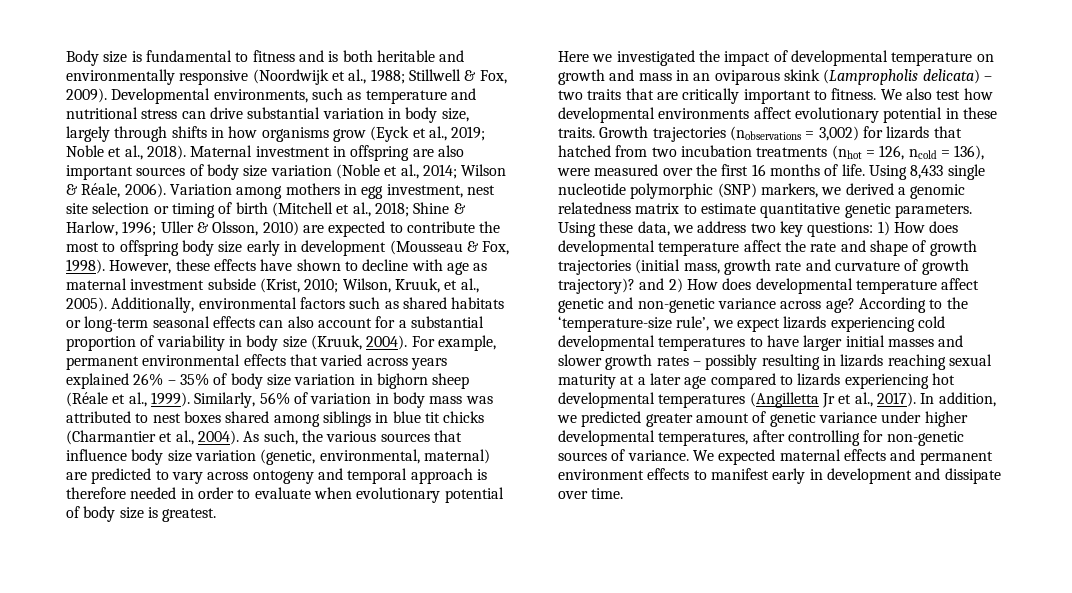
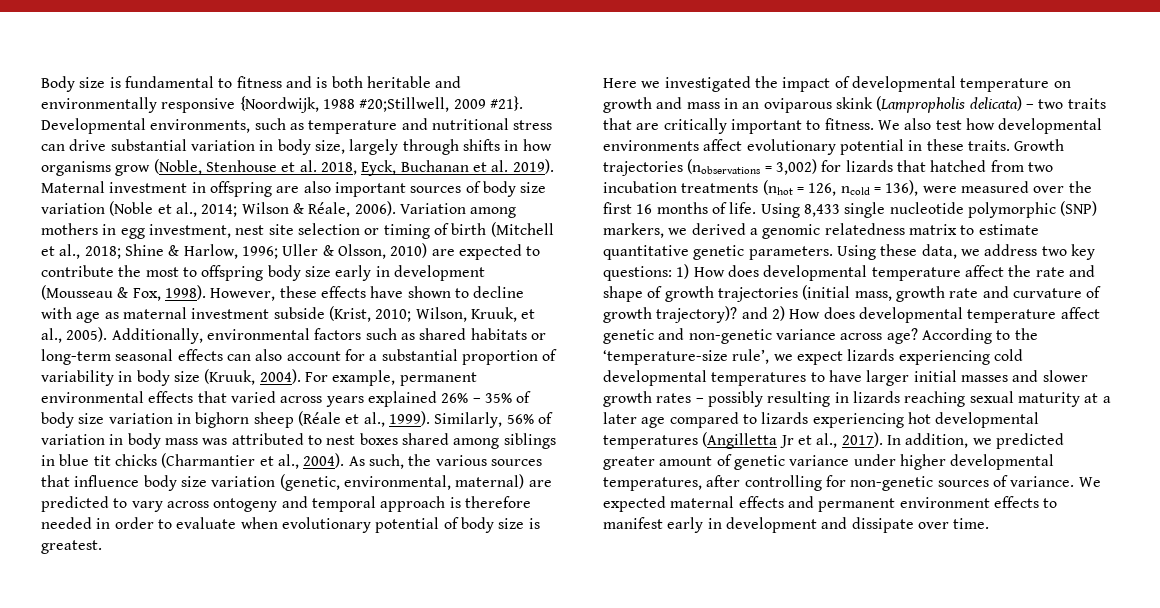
- Body size is fundamental to fitness and is both heritable and environmentally responsive (Noordwijk et al., 1988; Stillwell & Fox, 2009).
+ Body size is fundamental to fitness and is both heritable and environmentally responsive {Noordwijk, 1988 #20;Stillwell, 2009 #21}.
- Developmental environments, such as temperature and nutritional stress can drive substantial variation in body size, largely through shifts in how organisms grow (Eyck et al., 2019; Noble et al., 2018).
+ Developmental environments, such as temperature and nutritional stress can drive substantial variation in body size, largely through shifts in how organisms grow (Noble, Stenhouse et al. 2018, Eyck, Buchanan et al. 2019).

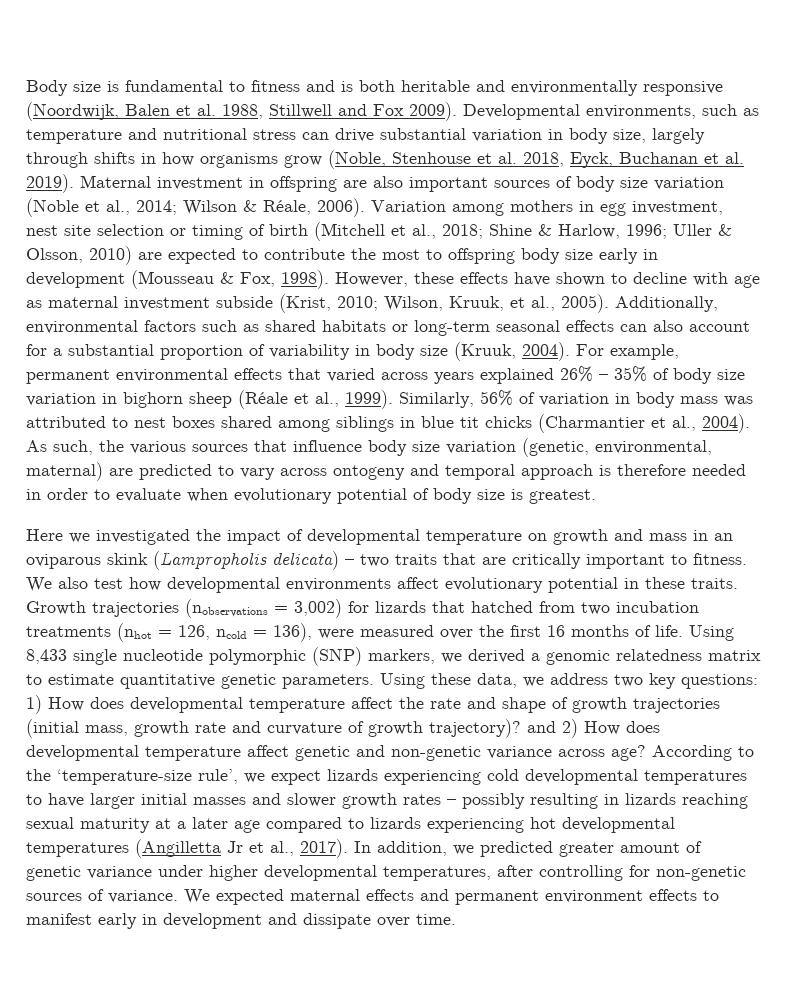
- Body size is fundamental to fitness and is both heritable and environmentally responsive {Noordwijk, 1988 #20;Stillwell, 2009 #21}.
+ Body size is fundamental to fitness and is both heritable and environmentally responsive (Noordwijk, Balen et al. 1988, Stillwell and Fox 2009).

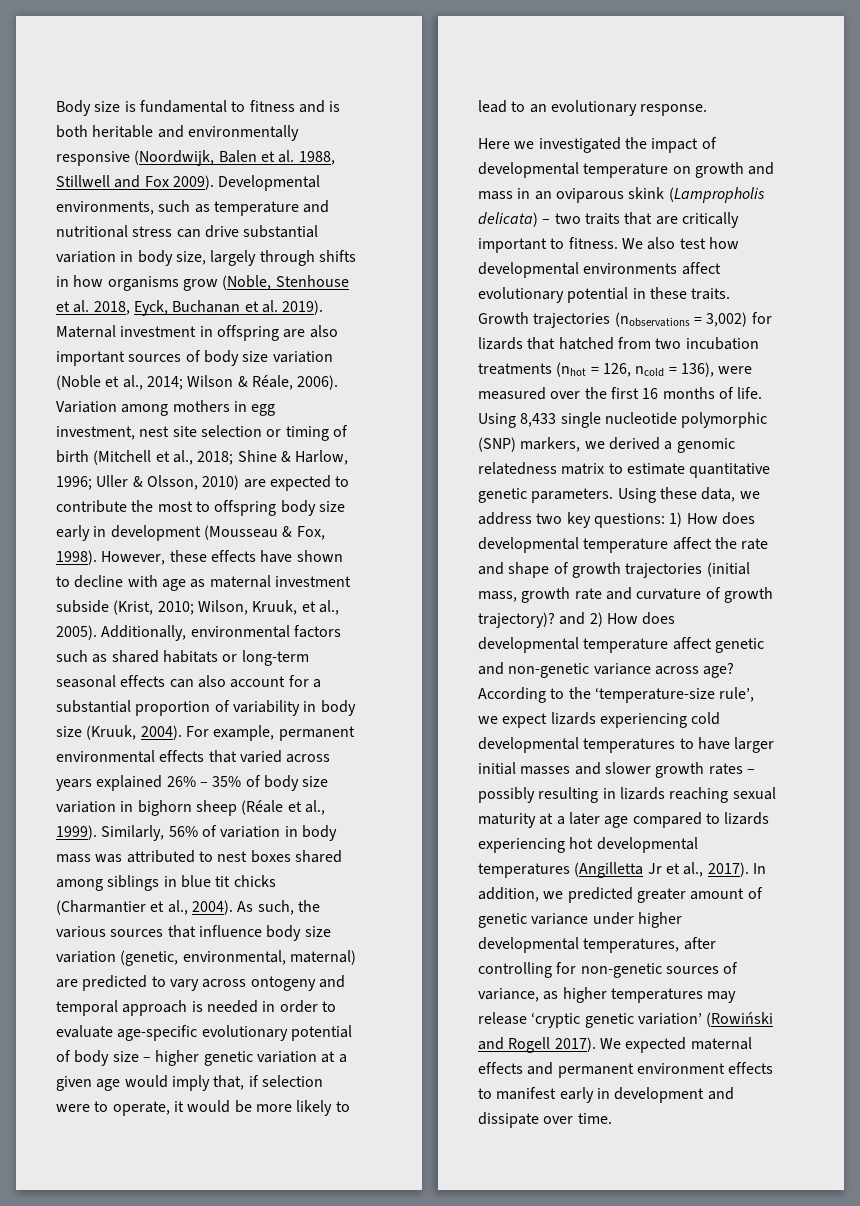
- As such, the various sources that influence body size variation (genetic, environmental, maternal) are predicted to vary across ontogeny and temporal approach is therefore needed in order to evaluate when evolutionary potential of body size is greatest.
+ As such, the various sources that influence body size variation (genetic, environmental, maternal) are predicted to vary across ontogeny and temporal approach is needed in order to evaluate age-specific evolutionary potential of body size – higher genetic variation at a given age would imply that, if selection were to operate, it would be more likely to lead to an evolutionary response.
- In addition, we predicted greater amount of genetic variance under higher developmental temperatures, after controlling for non-genetic sources of variance.
+ In addition, we predicted greater amount of genetic variance under higher developmental temperatures, after controlling for non-genetic sources of variance, as higher temperatures may release ‘cryptic genetic variation’ (Rowiński and Rogell 2017).

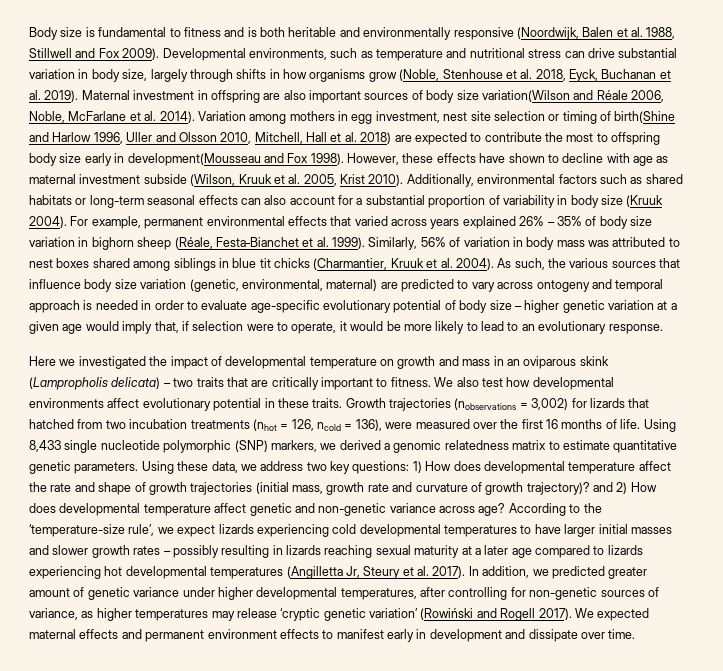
- Maternal investment in offspring are also important sources of body size variation (Noble et al., 2014; Wilson & Réale, 2006).
+ Maternal investment in offspring are also important sources of body size variation(Wilson and Réale 2006, Noble, McFarlane et al. 2014).
- Variation among mothers in egg investment, nest site selection or timing of birth (Mitchell et al., 2018; Shine & Harlow, 1996; Uller & Olsson, 2010) are expected to contribute the most to offspring body size early in development (Mousseau & Fox, 1998).
+ Variation among mothers in egg investment, nest site selection or timing of birth(Shine and Harlow 1996, Uller and Olsson 2010, Mitchell, Hall et al. 2018) are expected to contribute the most to offspring body size early in development(Mousseau and Fox 1998).
- However, these effects have shown to decline with age as maternal investment subside (Krist, 2010; Wilson, Kruuk, et al., 2005).
+ However, these effects have shown to decline with age as maternal investment subside (Wilson, Kruuk et al. 2005, Krist 2010).
- Additionally, environmental factors such as shared habitats or long-term seasonal effects can also account for a substantial proportion of variability in body size (Kruuk, 2004).
+ Additionally, environmental factors such as shared habitats or long-term seasonal effects can also account for a substantial proportion of variability in body size (Kruuk 2004).
- For example, permanent environmental effects that varied across years explained 26% – 35% of body size variation in bighorn sheep (Réale et al., 1999).
+ For example, permanent environmental effects that varied across years explained 26% – 35% of body size variation in bighorn sheep (Réale, Festa‐Bianchet et al. 1999).
- Similarly, 56% of variation in body mass was attributed to nest boxes shared among siblings in blue tit chicks (Charmantier et al., 2004).
+ Similarly, 56% of variation in body mass was attributed to nest boxes shared among siblings in blue tit chicks (Charmantier, Kruuk et al. 2004).
- According to the ‘temperature-size rule’, we expect lizards experiencing cold developmental temperatures to have larger initial masses and slower growth rates – possibly resulting in lizards reaching sexual maturity at a later age compared to lizards experiencing hot developmental temperatures (Angilletta Jr et al., 2017).
+ According to the ‘temperature-size rule’, we expect lizards experiencing cold developmental temperatures to have larger initial masses and slower growth rates – possibly resulting in lizards reaching sexual maturity at a later age compared to lizards experiencing hot developmental temperatures (Angilletta Jr, Steury et al. 2017).

